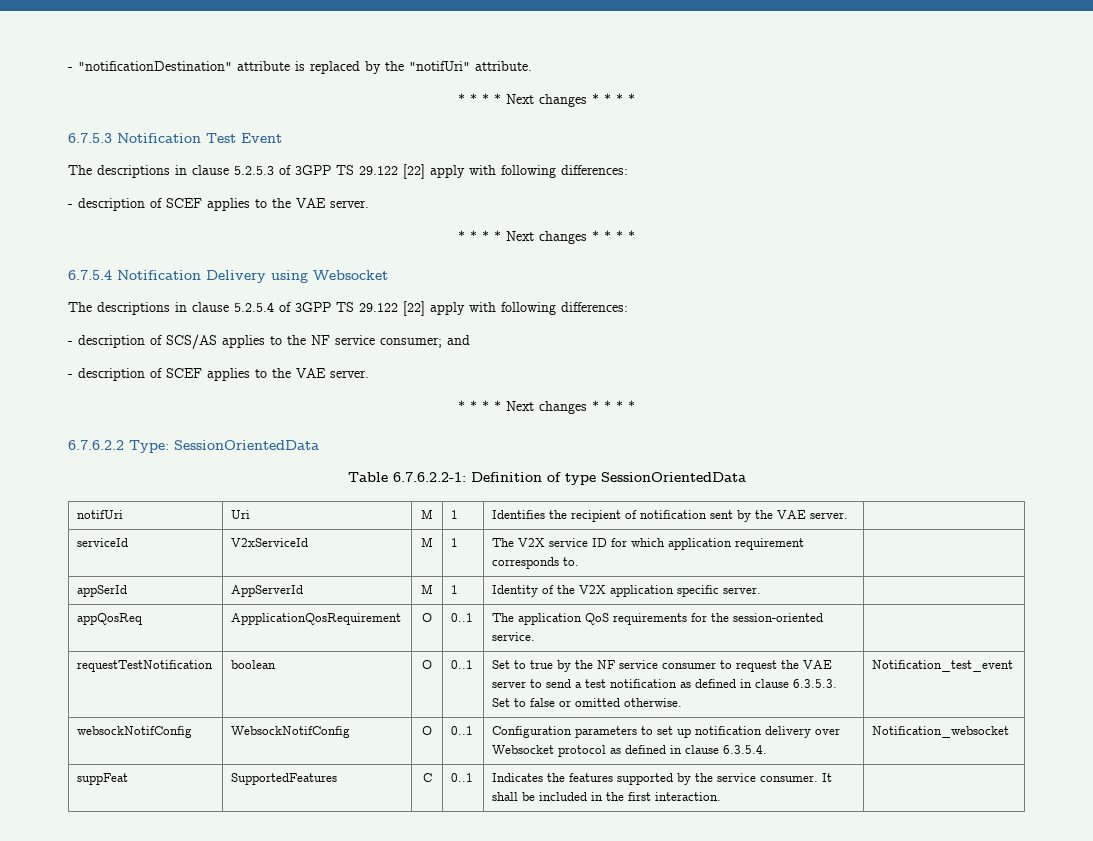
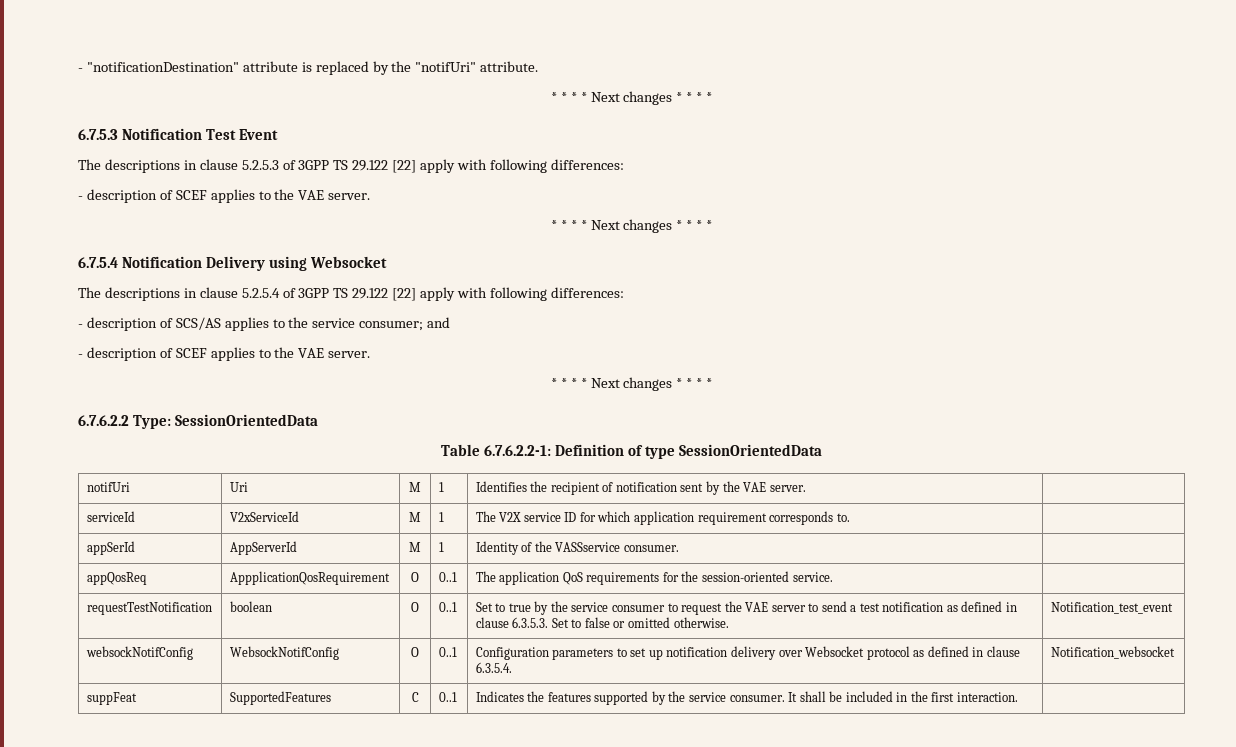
- - description of SCS/AS applies to the NF service consumer; and
+ - description of SCS/AS applies to the service consumer; and
- appSerId | AppServerId | M | 1 | Identity of the V2X application specific server. |
+ appSerId | AppServerId | M | 1 | Identity of the VASSservice consumer. |
- requestTestNotification | boolean | O | 0..1 | Set to true by the NF service consumer to request the VAE server to send a test notification as defined in clause 6.3.5.3. Set to false or omitted otherwise. | Notification_test_event
+ requestTestNotification | boolean | O | 0..1 | Set to true by the service consumer to request the VAE server to send a test notification as defined in clause 6.3.5.3. Set to false or omitted otherwise. | Notification_test_event

